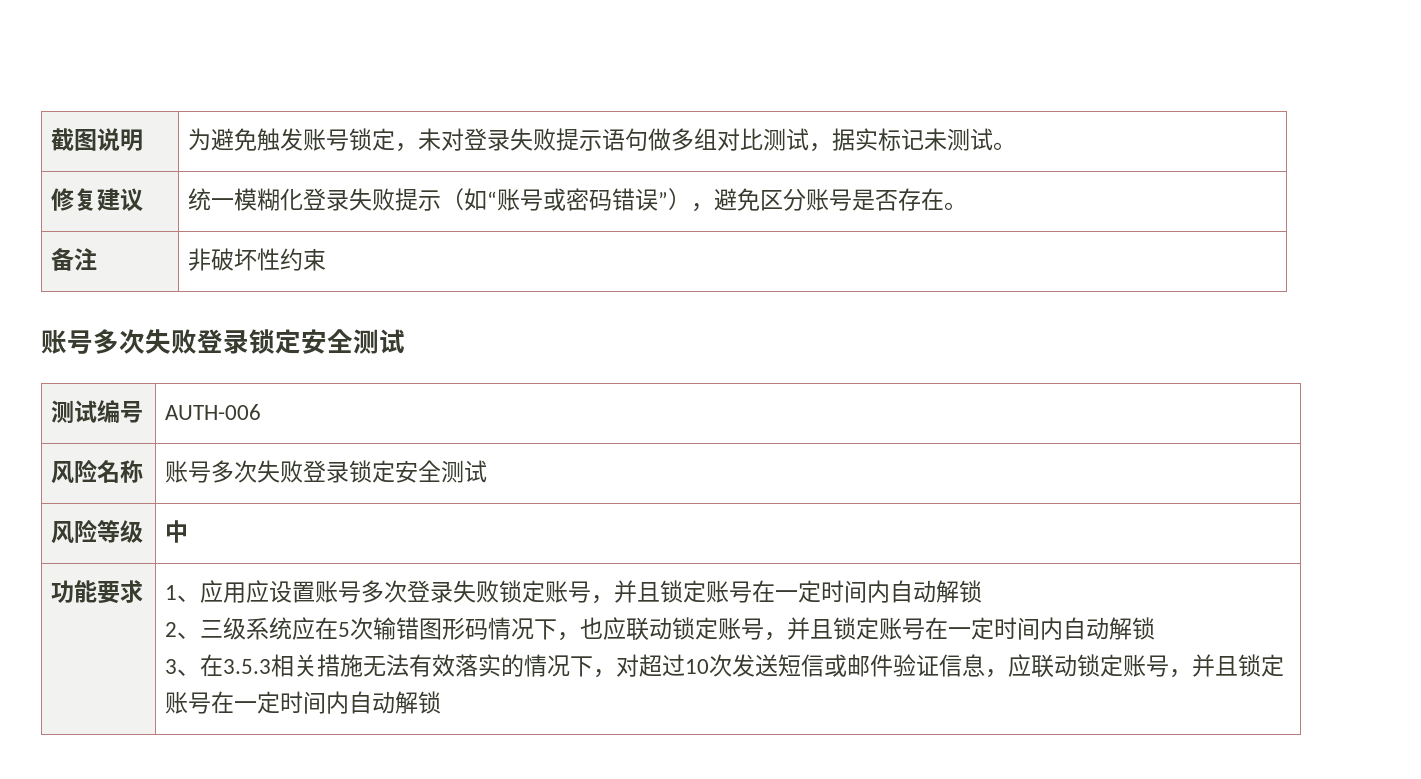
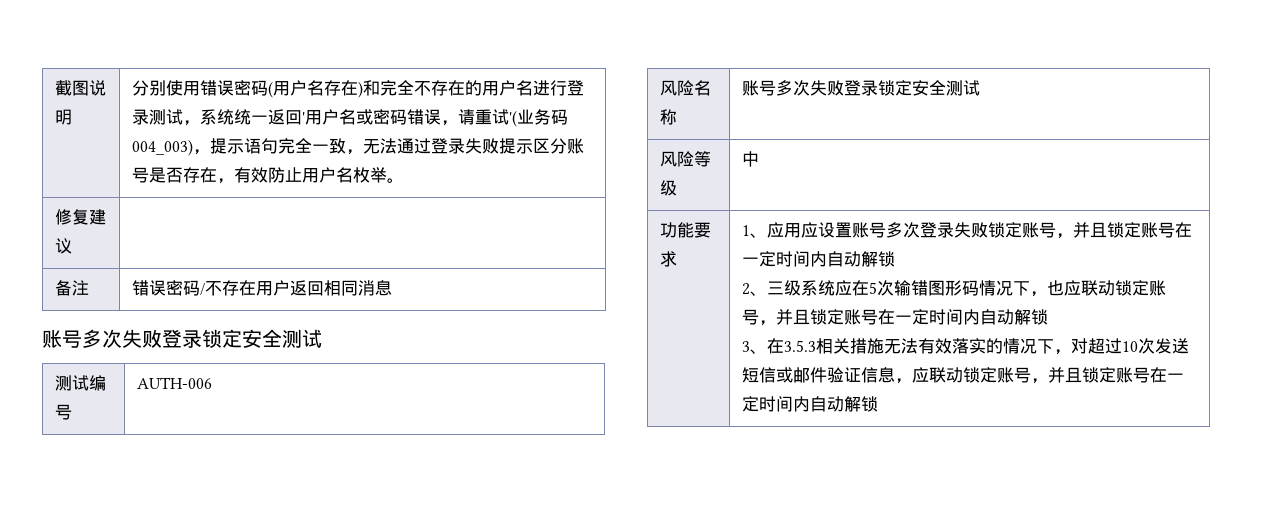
- 为避免触发账号锁定，未对登录失败提示语句做多组对比测试，据实标记未测试。
- 修复建议 | 统一模糊化登录失败提示（如“账号或密码错误”），避免区分账号是否存在。
+ 分别使用错误密码(用户名存在)和完全不存在的用户名进行登录测试，系统统一返回'用户名或密码错误，请重试'(业务码004_003)，提示语句完全一致，无法通过登录失败提示区分账号是否存在，有效防止用户名枚举。
+ 修复建议 |
- 备注 | 非破坏性约束
+ 备注 | 错误密码/不存在用户返回相同消息

